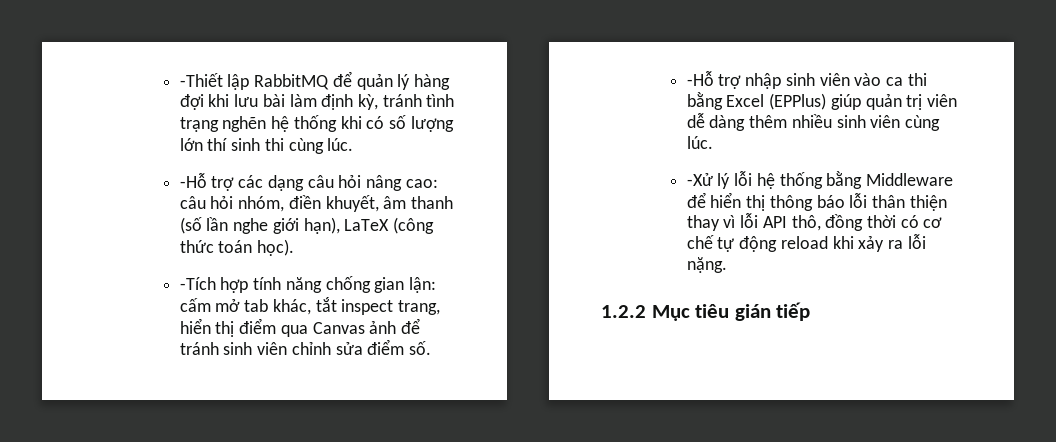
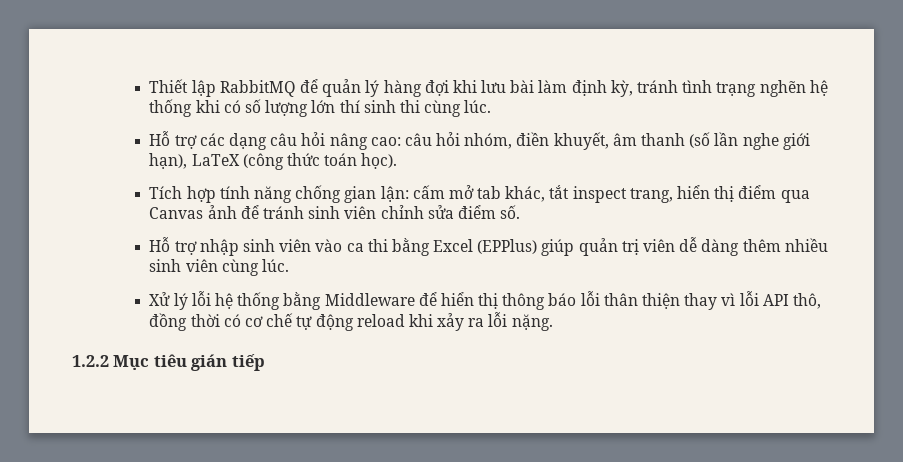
- -Thiết lập RabbitMQ để quản lý hàng đợi khi lưu bài làm định kỳ, tránh tình trạng nghẽn hệ thống khi có số lượng lớn thí sinh thi cùng lúc.
+ Thiết lập RabbitMQ để quản lý hàng đợi khi lưu bài làm định kỳ, tránh tình trạng nghẽn hệ thống khi có số lượng lớn thí sinh thi cùng lúc.
- -Hỗ trợ các dạng câu hỏi nâng cao: câu hỏi nhóm, điền khuyết, âm thanh (số lần nghe giới hạn), LaTeX (công thức toán học).
+ Hỗ trợ các dạng câu hỏi nâng cao: câu hỏi nhóm, điền khuyết, âm thanh (số lần nghe giới hạn), LaTeX (công thức toán học).
- -Tích hợp tính năng chống gian lận: cấm mở tab khác, tắt inspect trang, hiển thị điểm qua Canvas ảnh để tránh sinh viên chỉnh sửa điểm số.
+ Tích hợp tính năng chống gian lận: cấm mở tab khác, tắt inspect trang, hiển thị điểm qua Canvas ảnh để tránh sinh viên chỉnh sửa điểm số.
- -Hỗ trợ nhập sinh viên vào ca thi bằng Excel (EPPlus) giúp quản trị viên dễ dàng thêm nhiều sinh viên cùng lúc.
+ Hỗ trợ nhập sinh viên vào ca thi bằng Excel (EPPlus) giúp quản trị viên dễ dàng thêm nhiều sinh viên cùng lúc.
- -Xử lý lỗi hệ thống bằng Middleware để hiển thị thông báo lỗi thân thiện thay vì lỗi API thô, đồng thời có cơ chế tự động reload khi xảy ra lỗi nặng.
+ Xử lý lỗi hệ thống bằng Middleware để hiển thị thông báo lỗi thân thiện thay vì lỗi API thô, đồng thời có cơ chế tự động reload khi xảy ra lỗi nặng.

